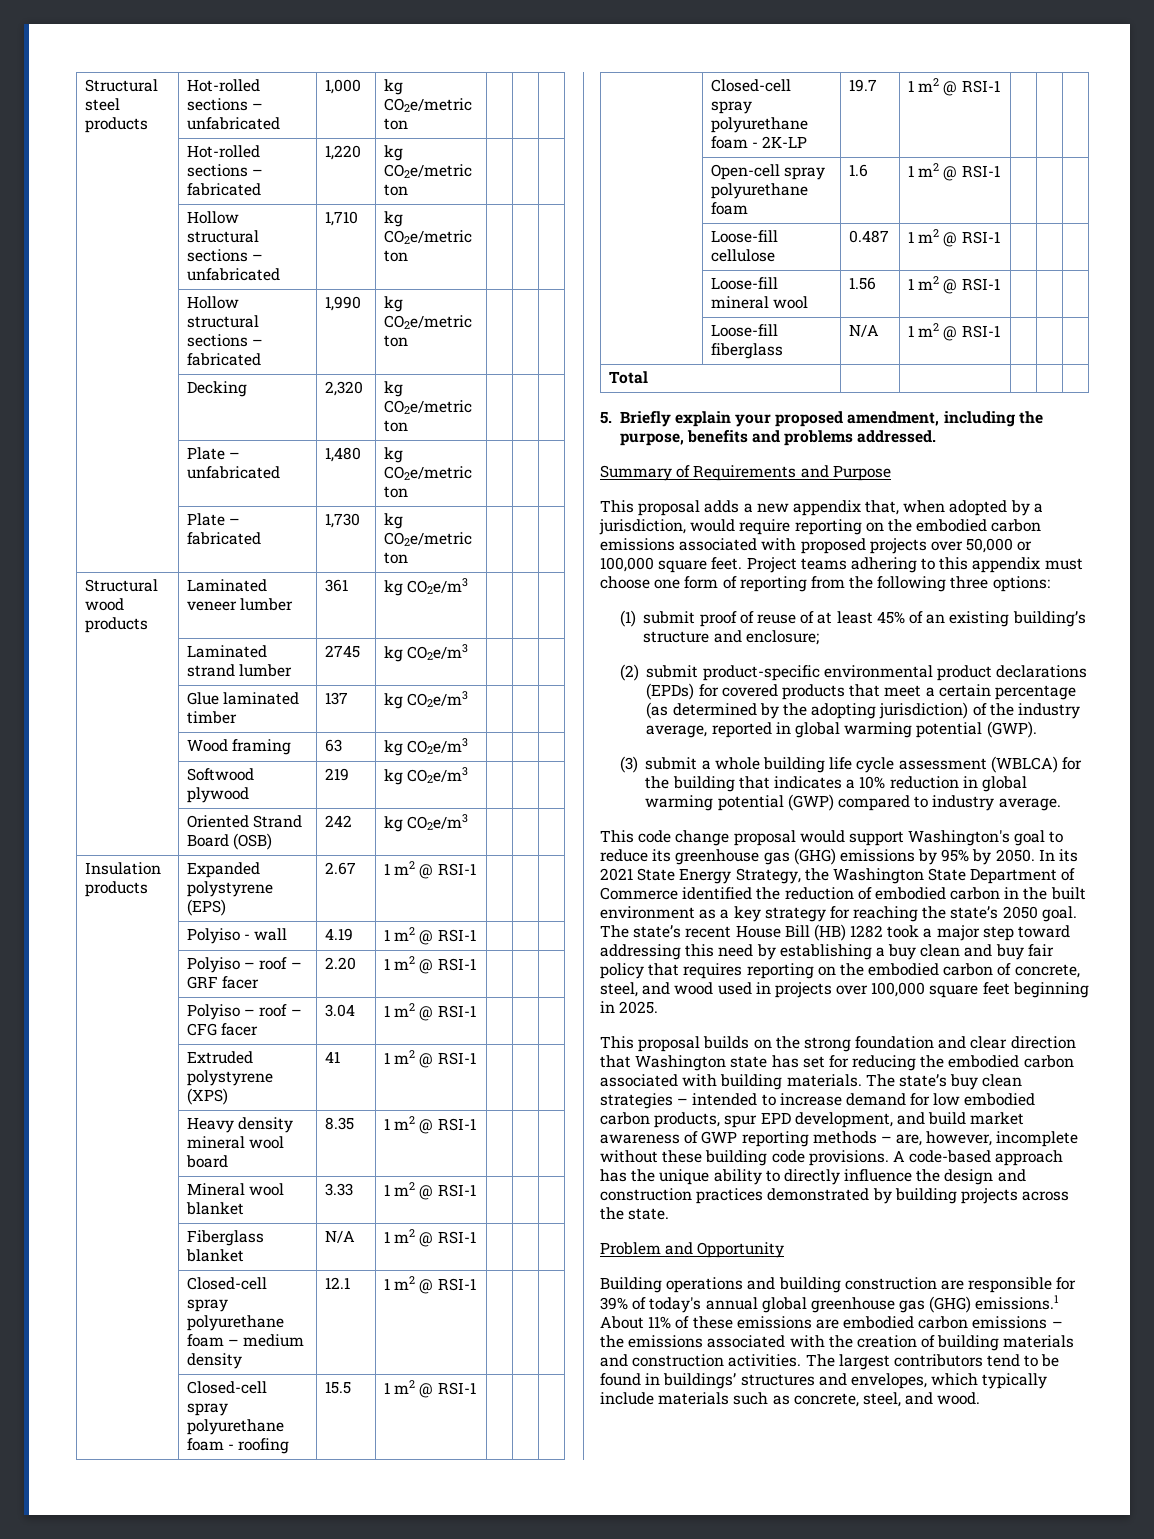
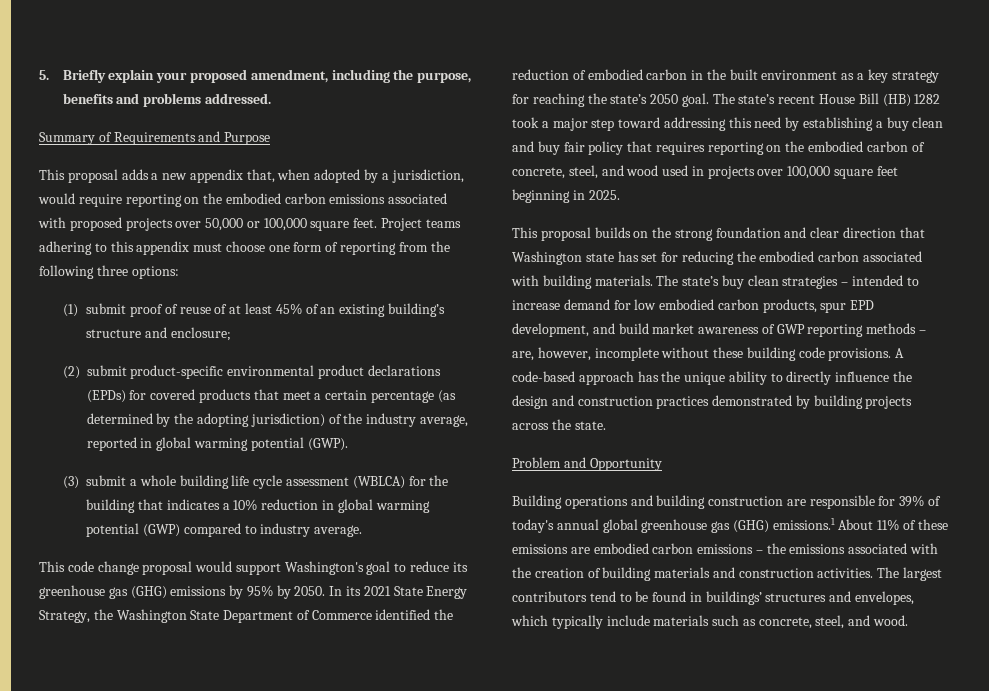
- Structural steel products | Hot-rolled sections – unfabricated | 1,000 | kg CO2e/metric ton | | |
- | Hot-rolled sections – fabricated | 1,220 | kg CO2e/metric ton | | |
- | Hollow structural sections – unfabricated | 1,710 | kg CO2e/metric ton | | |
- | Hollow structural sections – fabricated | 1,990 | kg CO2e/metric ton | | |
- | Decking | 2,320 | kg CO2e/metric ton | | |
- | Plate – unfabricated | 1,480 | kg CO2e/metric ton | | |
- | Plate – fabricated | 1,730 | kg CO2e/metric ton | | |
- Structural wood products | Laminated veneer lumber | 361 | kg CO2e/m3 | | |
- | Laminated strand lumber | 2745 | kg CO2e/m3 | | |
- | Glue laminated timber | 137 | kg CO2e/m3 | | |
- | Wood framing | 63 | kg CO2e/m3 | | |
- | Softwood plywood | 219 | kg CO2e/m3 | | |
- | Oriented Strand Board (OSB) | 242 | kg CO2e/m3 | | |
- Insulation products | Expanded polystyrene (EPS) | 2.67 | 1 m2 @ RSI-1 | | |
- | Polyiso - wall | 4.19 | 1 m2 @ RSI-1 | | |
- | Polyiso – roof – GRF facer | 2.20 | 1 m2 @ RSI-1 | | |
- | Polyiso – roof – CFG facer | 3.04 | 1 m2 @ RSI-1 | | |
- | Extruded polystyrene (XPS) | 41 | 1 m2 @ RSI-1 | | |
- | Heavy density mineral wool board | 8.35 | 1 m2 @ RSI-1 | | |
- | Mineral wool blanket | 3.33 | 1 m2 @ RSI-1 | | |
- | Fiberglass blanket | N/A | 1 m2 @ RSI-1 | | |
- | Closed-cell spray polyurethane foam – medium density | 12.1 | 1 m2 @ RSI-1 | | |
- | Closed-cell spray polyurethane foam - roofing | 15.5 | 1 m2 @ RSI-1 | | |
- | Closed-cell spray polyurethane foam - 2K-LP | 19.7 | 1 m2 @ RSI-1 | | |
- | Open-cell spray polyurethane foam | 1.6 | 1 m2 @ RSI-1 | | |
- | Loose-fill cellulose | 0.487 | 1 m2 @ RSI-1 | | |
- | Loose-fill mineral wool | 1.56 | 1 m2 @ RSI-1 | | |
- | Loose-fill fiberglass | N/A | 1 m2 @ RSI-1 | | |
- Total | | | | |

